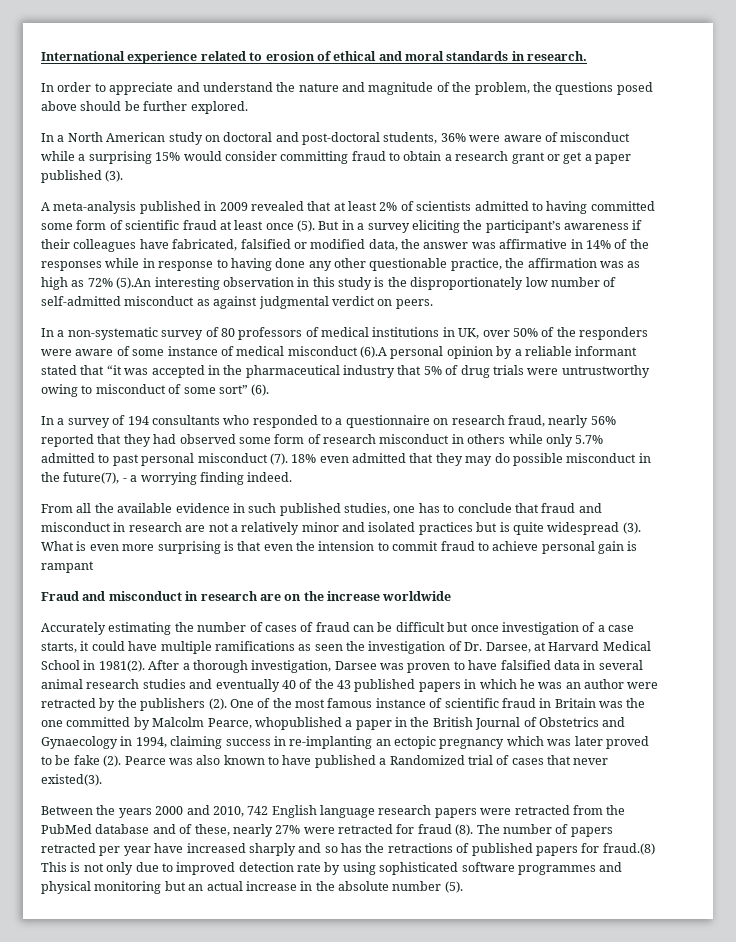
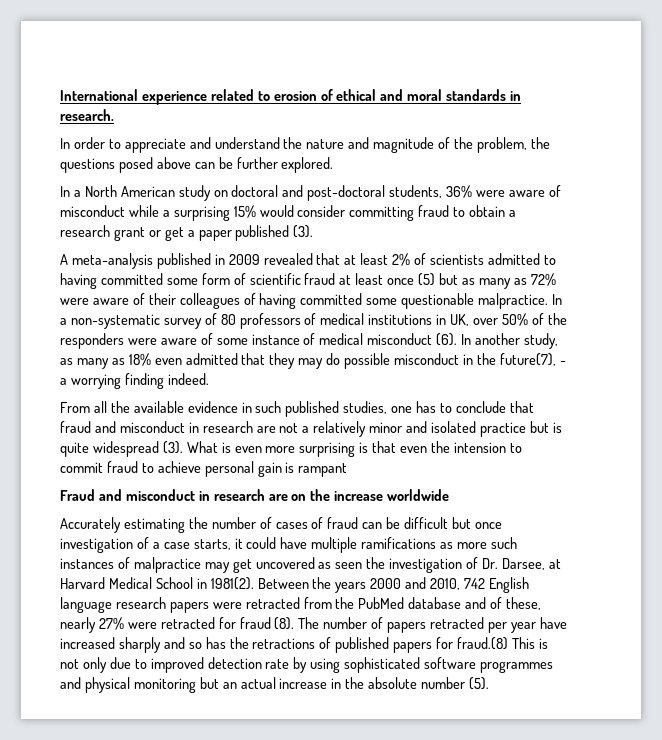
- In order to appreciate and understand the nature and magnitude of the problem, the questions posed above should be further explored.
+ In order to appreciate and understand the nature and magnitude of the problem, the questions posed above can be further explored.
- A meta-analysis published in 2009 revealed that at least 2% of scientists admitted to having committed some form of scientific fraud at least once (5). But in a survey eliciting the participant’s awareness if their colleagues have fabricated, falsified or modified data, the answer was affirmative in 14% of the responses while in response to having done any other questionable practice, the affirmation was as high as 72% (5).An interesting observation in this study is the disproportionately low number of self-admitted misconduct as against judgmental verdict on peers.
- In a non-systematic survey of 80 professors of medical institutions in UK, over 50% of the responders were aware of some instance of medical misconduct (6).A personal opinion by a reliable informant stated that “it was accepted in the pharmaceutical industry that 5% of drug trials were untrustworthy owing to misconduct of some sort” (6).
- In a survey of 194 consultants who responded to a questionnaire on research fraud, nearly 56% reported that they had observed some form of research misconduct in others while only 5.7% admitted to past personal misconduct (7). 18% even admitted that they may do possible misconduct in the future(7), - a worrying finding indeed.
+ A meta-analysis published in 2009 revealed that at least 2% of scientists admitted to having committed some form of scientific fraud at least once (5) but as many as 72% were aware of their colleagues of having committed some questionable malpractice. In a non-systematic survey of 80 professors of medical institutions in UK, over 50% of the responders were aware of some instance of medical misconduct (6). In another study, as many as 18% even admitted that they may do possible misconduct in the future(7), - a worrying finding indeed.
- From all the available evidence in such published studies, one has to conclude that fraud and misconduct in research are not a relatively minor and isolated practices but is quite widespread (3).
+ From all the available evidence in such published studies, one has to conclude that fraud and misconduct in research are not a relatively minor and isolated practice but is quite widespread (3).
- Accurately estimating the number of cases of fraud can be difficult but once investigation of a case starts, it could have multiple ramifications as seen the investigation of Dr. Darsee, at Harvard Medical School in 1981(2). After a thorough investigation, Darsee was proven to have falsified data in several animal research studies and eventually 40 of the 43 published papers in which he was an author were retracted by the publishers (2). One of the most famous instance of scientific fraud in Britain was the one committed by Malcolm Pearce, whopublished a paper in the British Journal of Obstetrics and Gynaecology in 1994, claiming success in re-implanting an ectopic pregnancy which was later proved to be fake (2). Pearce was also known to have published a Randomized trial of cases that never existed(3).
- Between the years 2000 and 2010, 742 English language research papers were retracted from the PubMed database and of these, nearly 27% were retracted for fraud (8).
+ Accurately estimating the number of cases of fraud can be difficult but once investigation of a case starts, it could have multiple ramifications as more such instances of malpractice may get uncovered as seen the investigation of Dr. Darsee, at Harvard Medical School in 1981(2). Between the years 2000 and 2010, 742 English language research papers were retracted from the PubMed database and of these, nearly 27% were retracted for fraud (8).

